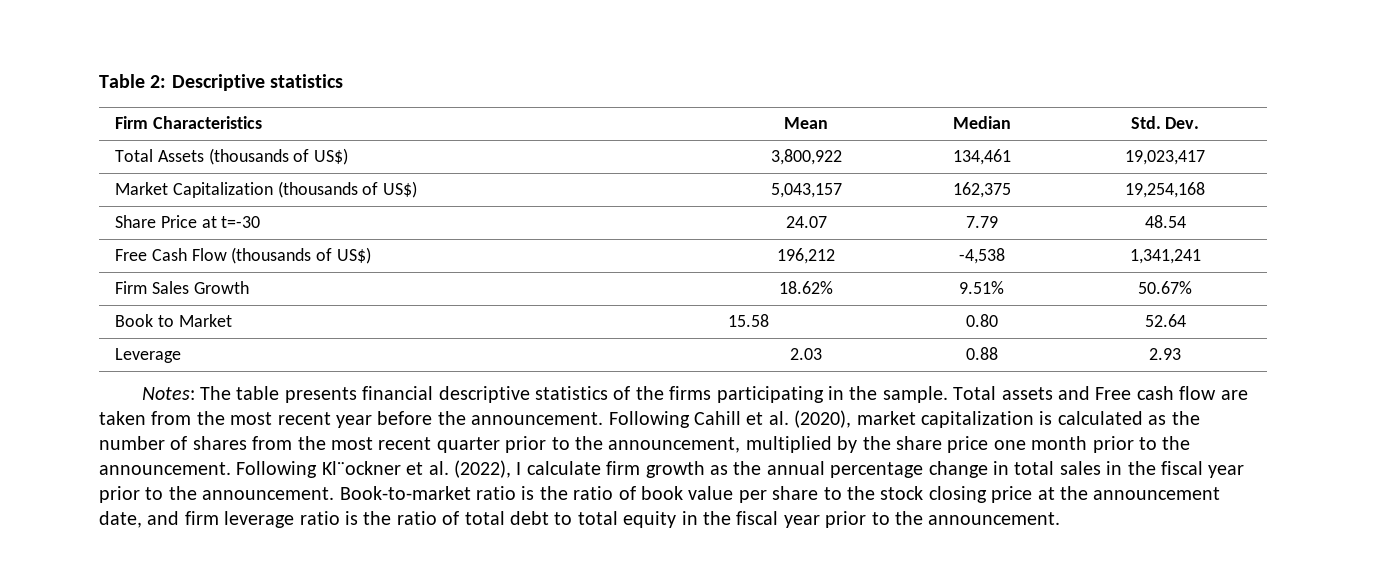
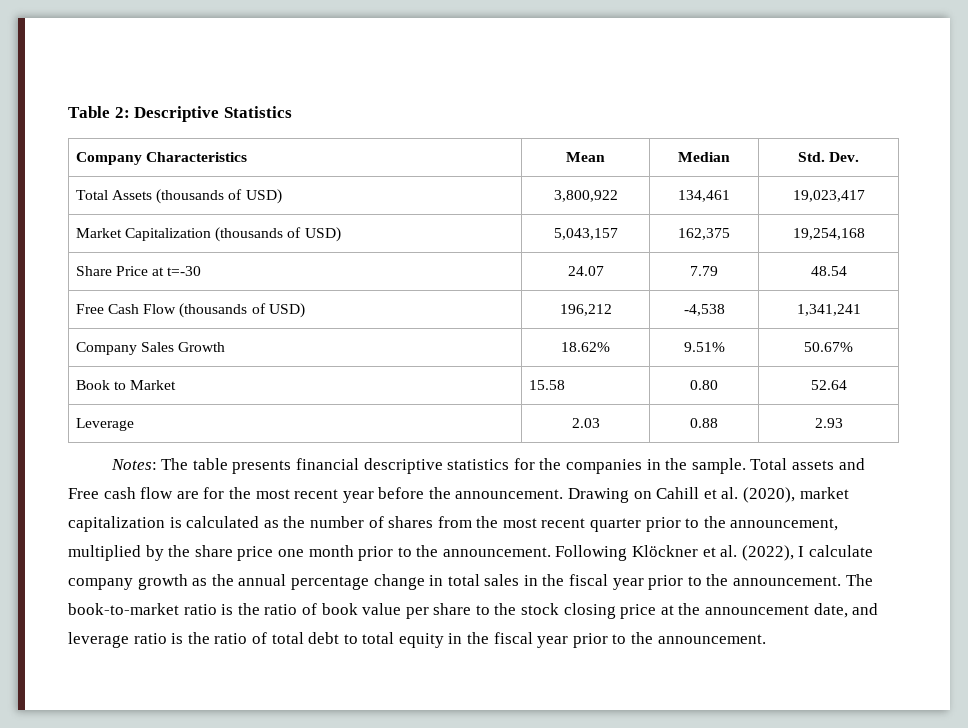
- Table 2: Descriptive statistics
- Firm Characteristics | Mean | Median | Std. Dev.
+ Table 2: Descriptive Statistics
+ Company Characteristics | Mean | Median | Std. Dev.
- Total Assets (thousands of US$) | 3,800,922 | 134,461 | 19,023,417
+ Total Assets (thousands of USD) | 3,800,922 | 134,461 | 19,023,417
- Market Capitalization (thousands of US$) | 5,043,157 | 162,375 | 19,254,168
+ Market Capitalization (thousands of USD) | 5,043,157 | 162,375 | 19,254,168
- Free Cash Flow (thousands of US$) | 196,212 | -4,538 | 1,341,241
+ Free Cash Flow (thousands of USD) | 196,212 | -4,538 | 1,341,241
- Firm Sales Growth | 18.62% | 9.51% | 50.67%
+ Company Sales Growth | 18.62% | 9.51% | 50.67%
- Notes: The table presents financial descriptive statistics of the firms participating in the sample.
+ Notes: The table presents financial descriptive statistics for the companies in the sample.
- Total assets and Free cash flow are taken from the most recent year before the announcement.
+ Total assets and Free cash flow are for the most recent year before the announcement.
- Following Cahill et al. (2020), market capitalization is calculated as the number of shares from the most recent quarter prior to the announcement, multiplied by the share price one month prior to the announcement.
+ Drawing on Cahill et al. (2020), market capitalization is calculated as the number of shares from the most recent quarter prior to the announcement, multiplied by the share price one month prior to the announcement.
- Following Kl¨ockner et al. (2022), I calculate firm growth as the annual percentage change in total sales in the fiscal year prior to the announcement.
+ Following Klöckner et al. (2022), I calculate company growth as the annual percentage change in total sales in the fiscal year prior to the announcement.
- Book-to-market ratio is the ratio of book value per share to the stock closing price at the announcement date, and firm leverage ratio is the ratio of total debt to total equity in the fiscal year prior to the announcement.
+ The book-to-market ratio is the ratio of book value per share to the stock closing price at the announcement date, and leverage ratio is the ratio of total debt to total equity in the fiscal year prior to the announcement.

